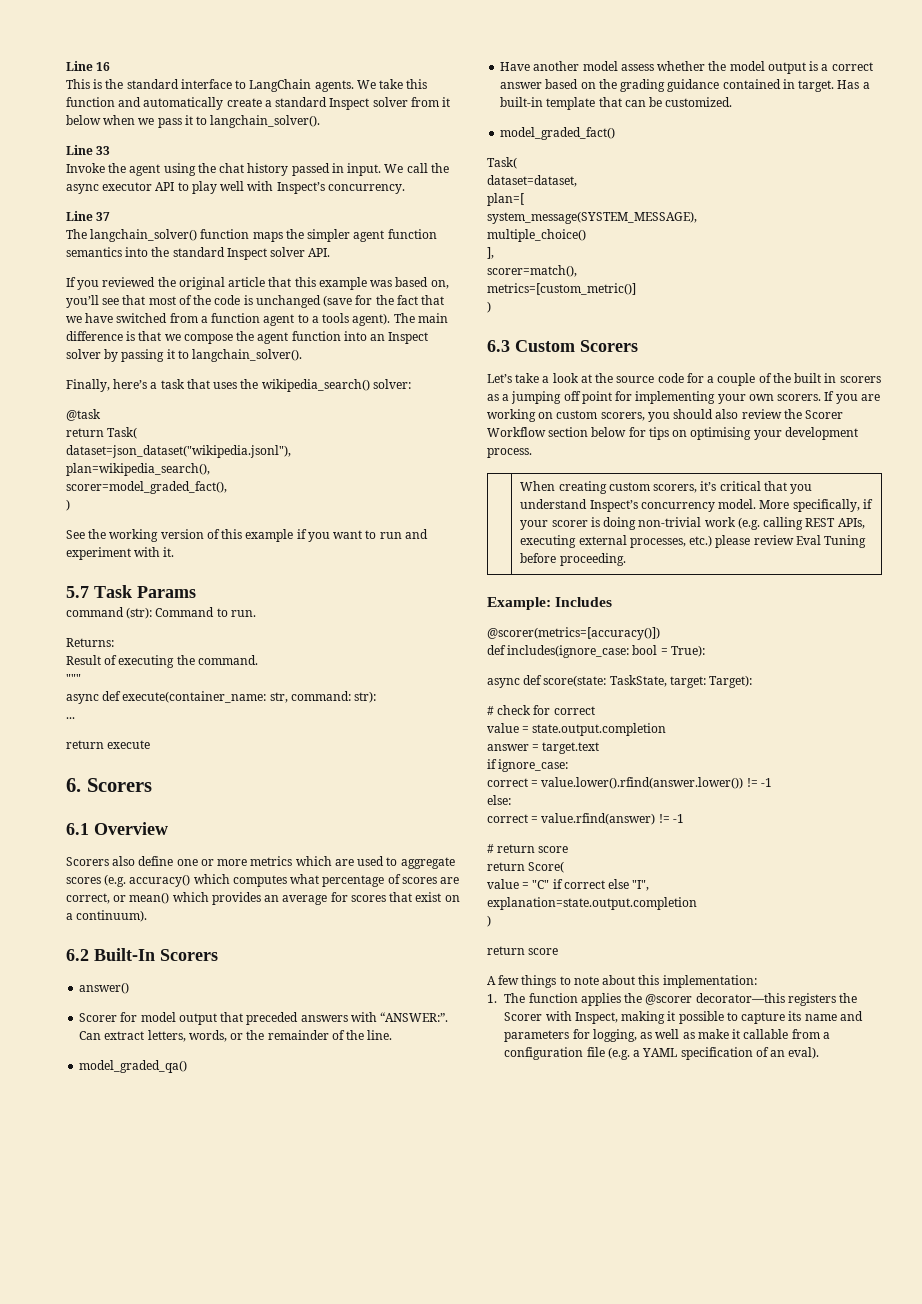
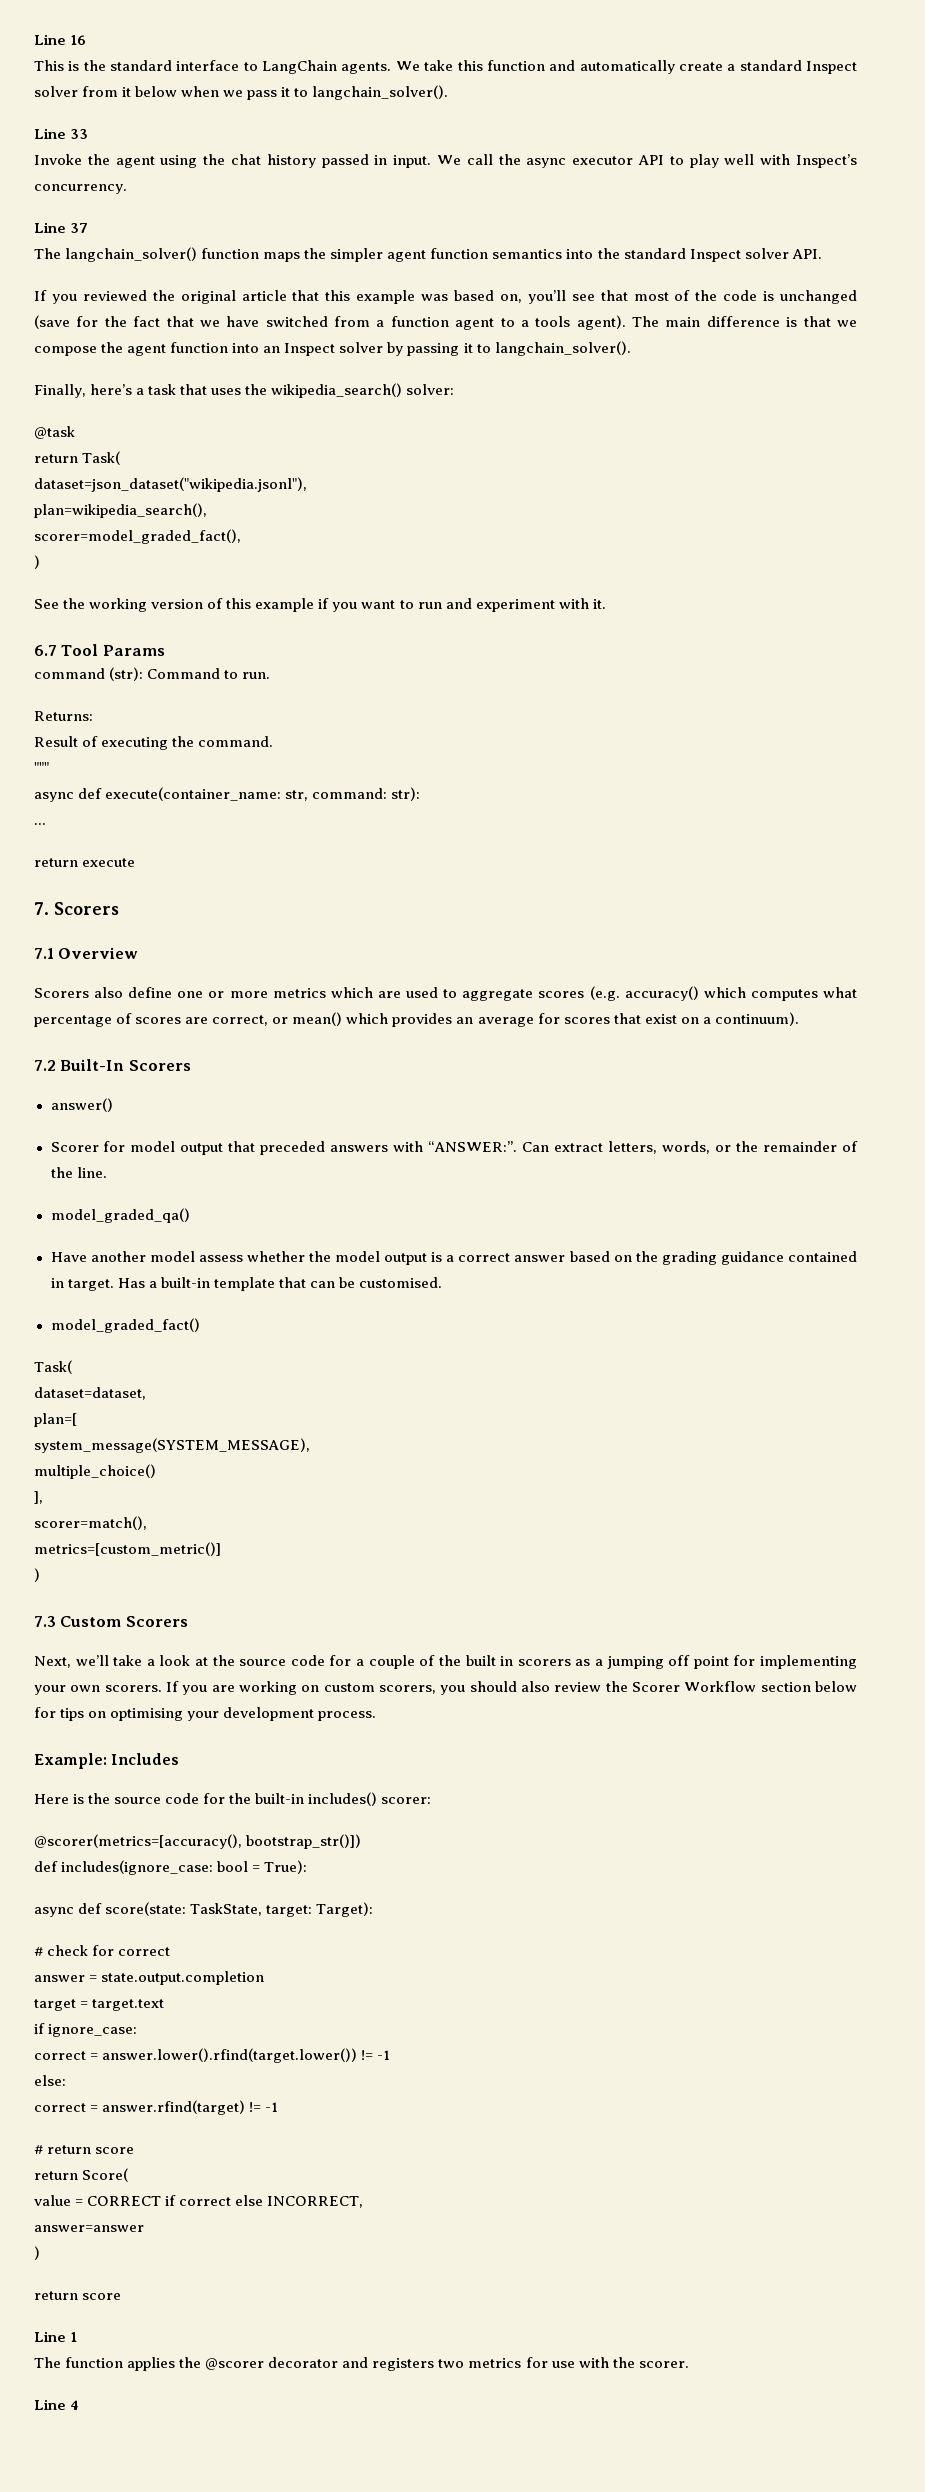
- 5.7 Task Params
+ 6.7 Tool Params
- 6. Scorers
- 6.1 Overview
+ 7. Scorers
+ 7.1 Overview
- 6.2 Built-In Scorers
+ 7.2 Built-In Scorers
- Has a built-in template that can be customized.
+ Has a built-in template that can be customised.
- 6.3 Custom Scorers
+ 7.3 Custom Scorers
- Let’s take a look at the source code for a couple of the built in scorers as a jumping off point for implementing your own scorers.
+ Next, we’ll take a look at the source code for a couple of the built in scorers as a jumping off point for implementing your own scorers.
- | When creating custom scorers, it’s critical that you understand Inspect’s concurrency model. More specifically, if your scorer is doing non-trivial work (e.g. calling REST APIs, executing external processes, etc.) please review Eval Tuning before proceeding.
  Example: Includes
- @scorer(metrics=[accuracy()])
+ Here is the source code for the built-in includes() scorer:
+ @scorer(metrics=[accuracy(), bootstrap_str()])
- value = state.output.completion
+ answer = state.output.completion
- answer = target.text
+ target = target.text
- correct = value.lower().rfind(answer.lower()) != -1
+ correct = answer.lower().rfind(target.lower()) != -1
- correct = value.rfind(answer) != -1
+ correct = answer.rfind(target) != -1
- value = "C" if correct else "I",
- explanation=state.output.completion
+ value = CORRECT if correct else INCORRECT,
+ answer=answer
- A few things to note about this implementation:
- 1. The function applies the @scorer decorator—this registers the Scorer with Inspect, making it possible to capture its name and parameters for logging, as well as make it callable from a configuration file (e.g. a YAML specification of an eval).
+ Line 1
+ The function applies the @scorer decorator and registers two metrics for use with the scorer.
+ Line 4

